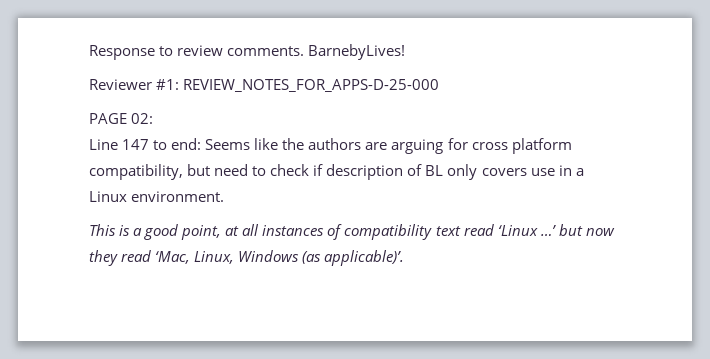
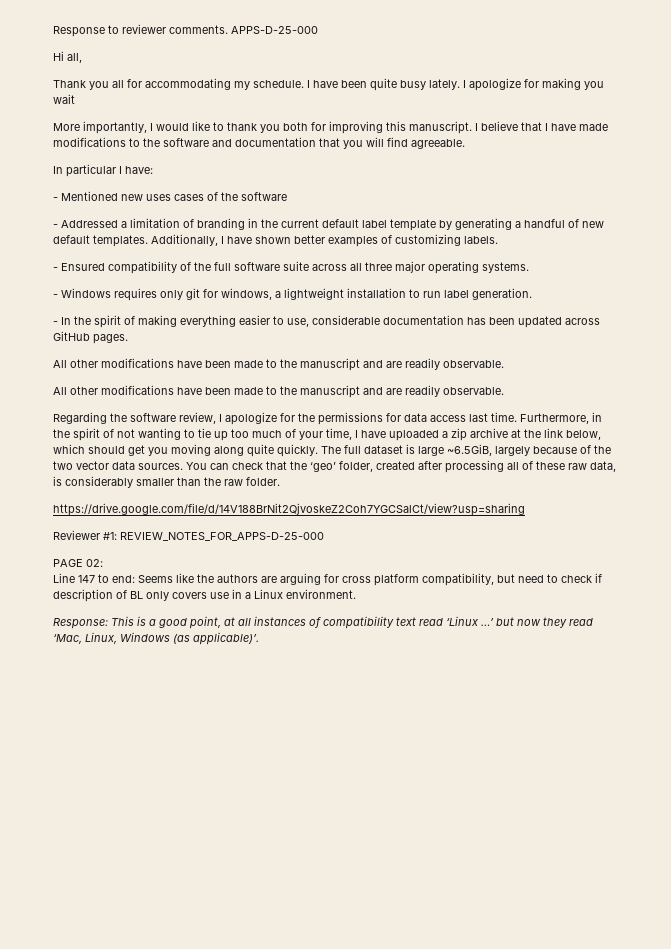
- Response to review comments. BarnebyLives!
+ Response to reviewer comments. APPS-D-25-000
+ Hi all,
+ Thank you all for accommodating my schedule. I have been quite busy lately. I apologize for making you wait
+ More importantly, I would like to thank you both for improving this manuscript. I believe that I have made modifications to the software and documentation that you will find agreeable.
+ In particular I have:
+ - Mentioned new uses cases of the software
+ - Addressed a limitation of branding in the current default label template by generating a handful of new default templates. Additionally, I have shown better examples of customizing labels.
+ - Ensured compatibility of the full software suite across all three major operating systems.
+ - Windows requires only git for windows, a lightweight installation to run label generation.
+ - In the spirit of making everything easier to use, considerable documentation has been updated across GitHub pages.
+ All other modifications have been made to the manuscript and are readily observable.
+ All other modifications have been made to the manuscript and are readily observable.
+ Regarding the software review, I apologize for the permissions for data access last time. Furthermore, in the spirit of not wanting to tie up too much of your time, I have uploaded a zip archive at the link below, which should get you moving along quite quickly. The full dataset is large ~6.5GiB, largely because of the two vector data sources. You can check that the ‘geo’ folder, created after processing all of these raw data, is considerably smaller than the raw folder.
+ https://drive.google.com/file/d/14V188BrNit2QjvoskeZ2Coh7YGCSalCt/view?usp=sharing
- This is a good point, at all instances of compatibility text read ‘Linux …’ but now they read ‘Mac, Linux, Windows (as applicable)’.
+ Response: This is a good point, at all instances of compatibility text read ‘Linux …’ but now they read ‘Mac, Linux, Windows (as applicable)’.

